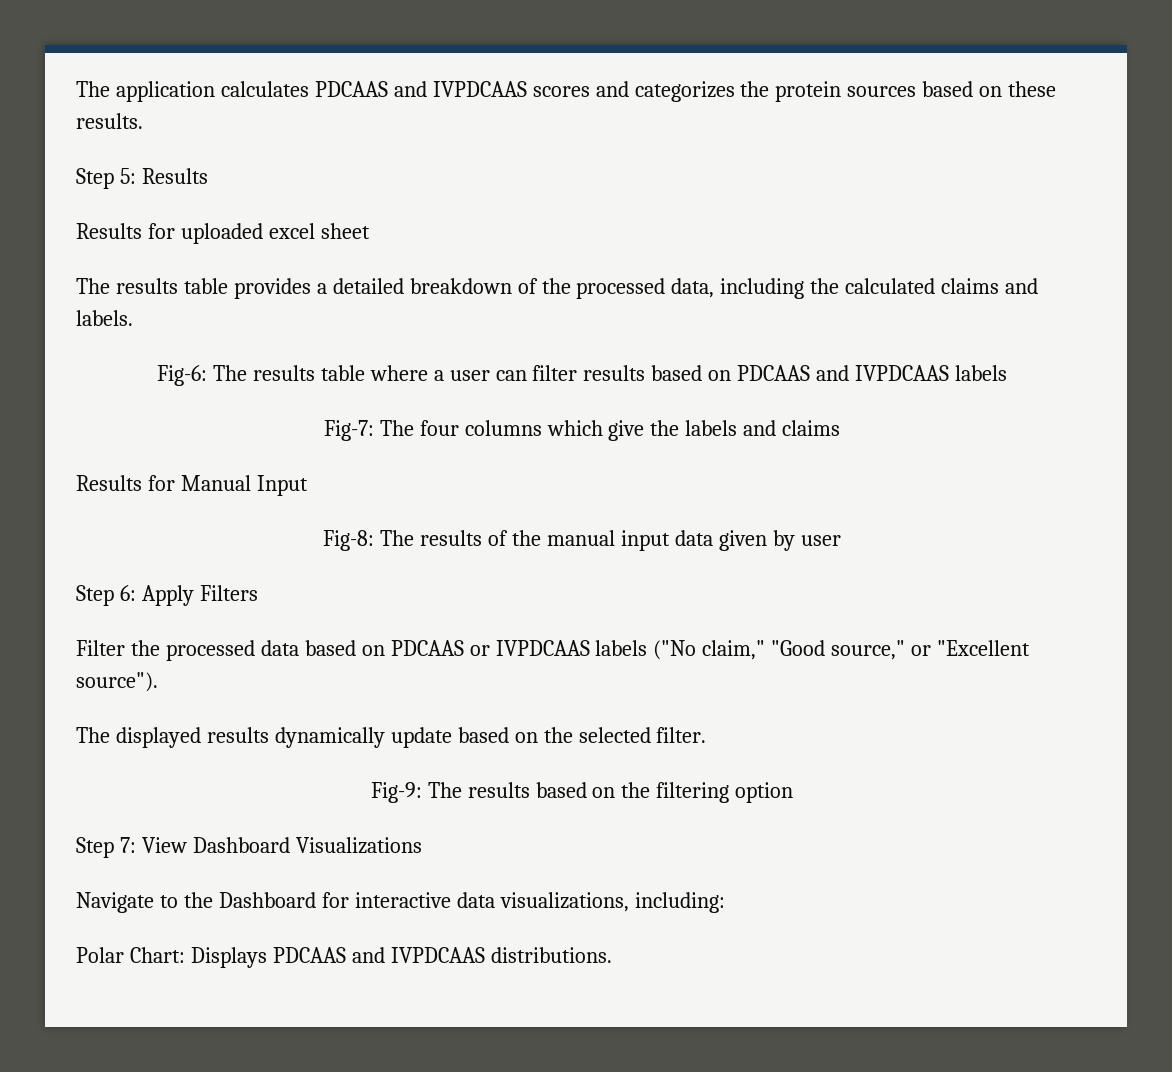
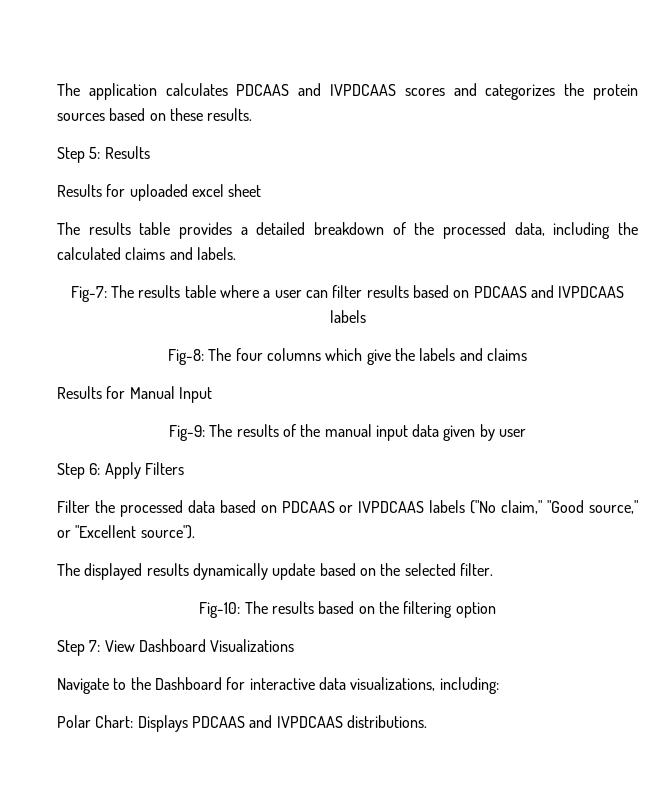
- Fig-6: The results table where a user can filter results based on PDCAAS and IVPDCAAS labels
+ Fig-7: The results table where a user can filter results based on PDCAAS and IVPDCAAS labels
- Fig-7: The four columns which give the labels and claims
+ Fig-8: The four columns which give the labels and claims
- Fig-8: The results of the manual input data given by user
+ Fig-9: The results of the manual input data given by user
- Fig-9: The results based on the filtering option
+ Fig-10: The results based on the filtering option

